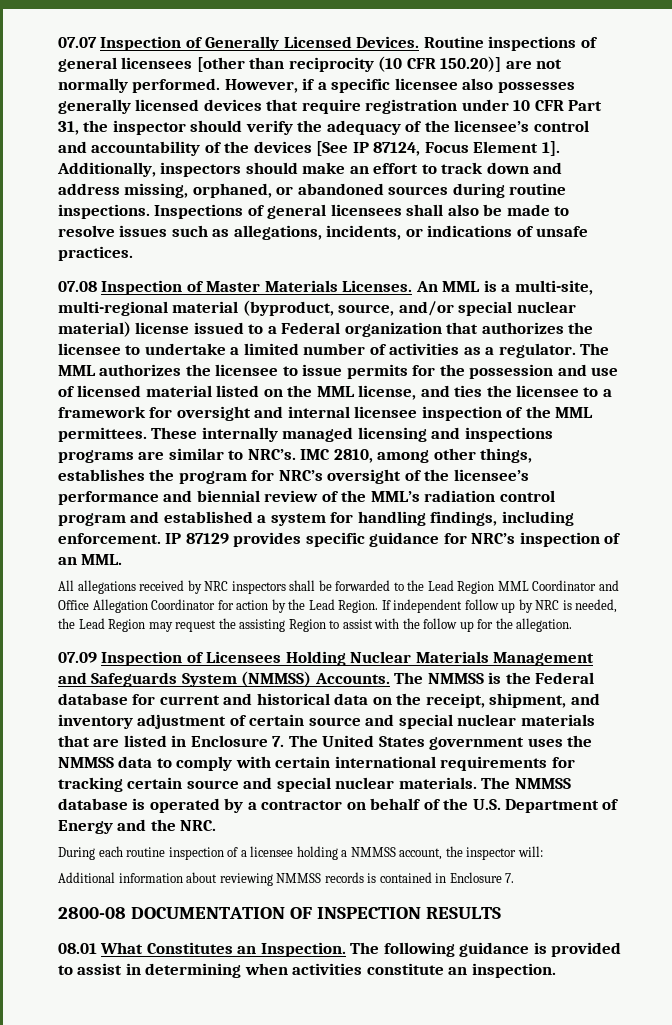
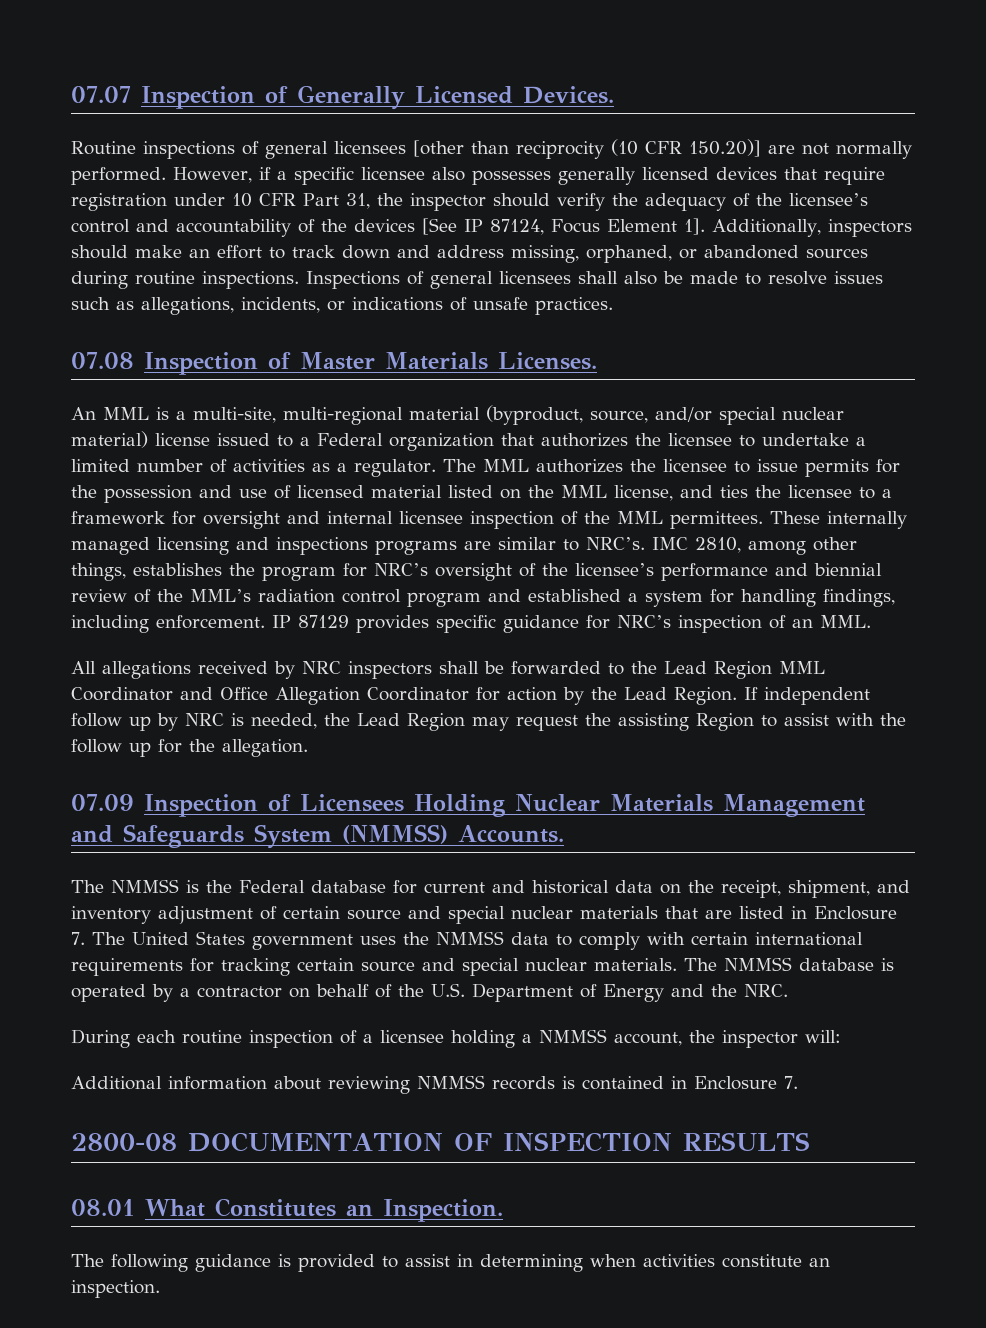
- 07.07 Inspection of Generally Licensed Devices. Routine inspections of general licensees [other than reciprocity (10 CFR 150.20)] are not normally performed.
+ 07.07 Inspection of Generally Licensed Devices.
+ Routine inspections of general licensees [other than reciprocity (10 CFR 150.20)] are not normally performed.
- 07.08 Inspection of Master Materials Licenses. An MML is a multi-site, multi-regional material (byproduct, source, and/or special nuclear material) license issued to a Federal organization that authorizes the licensee to undertake a limited number of activities as a regulator.
+ 07.08 Inspection of Master Materials Licenses.
+ An MML is a multi-site, multi-regional material (byproduct, source, and/or special nuclear material) license issued to a Federal organization that authorizes the licensee to undertake a limited number of activities as a regulator.
- 07.09 Inspection of Licensees Holding Nuclear Materials Management and Safeguards System (NMMSS) Accounts. The NMMSS is the Federal database for current and historical data on the receipt, shipment, and inventory adjustment of certain source and special nuclear materials that are listed in Enclosure 7. The United States government uses the NMMSS data to comply with certain international requirements for tracking certain source and special nuclear materials.
+ 07.09 Inspection of Licensees Holding Nuclear Materials Management and Safeguards System (NMMSS) Accounts.
+ The NMMSS is the Federal database for current and historical data on the receipt, shipment, and inventory adjustment of certain source and special nuclear materials that are listed in Enclosure 7. The United States government uses the NMMSS data to comply with certain international requirements for tracking certain source and special nuclear materials.
- 08.01 What Constitutes an Inspection. The following guidance is provided to assist in determining when activities constitute an inspection.
+ 08.01 What Constitutes an Inspection.
+ The following guidance is provided to assist in determining when activities constitute an inspection.

